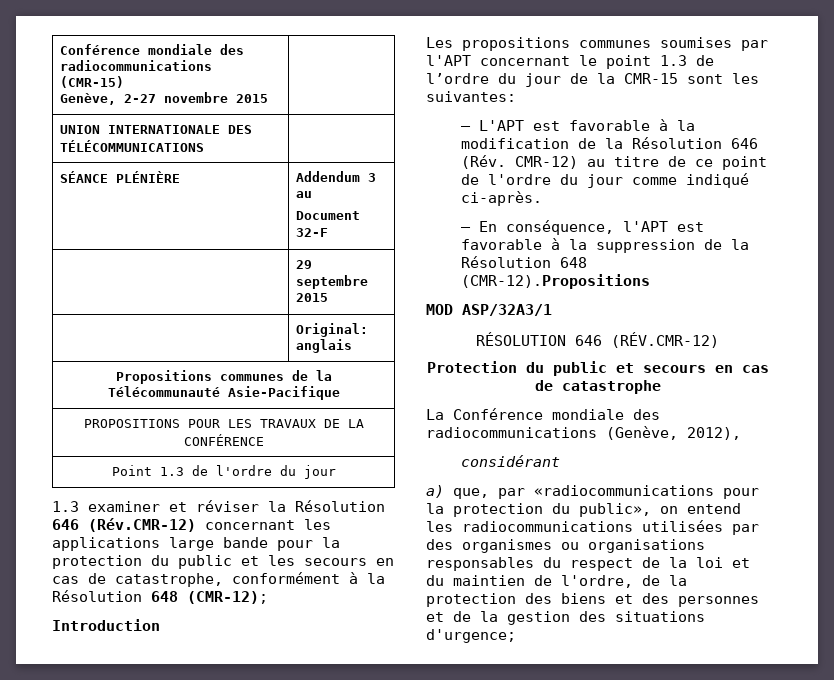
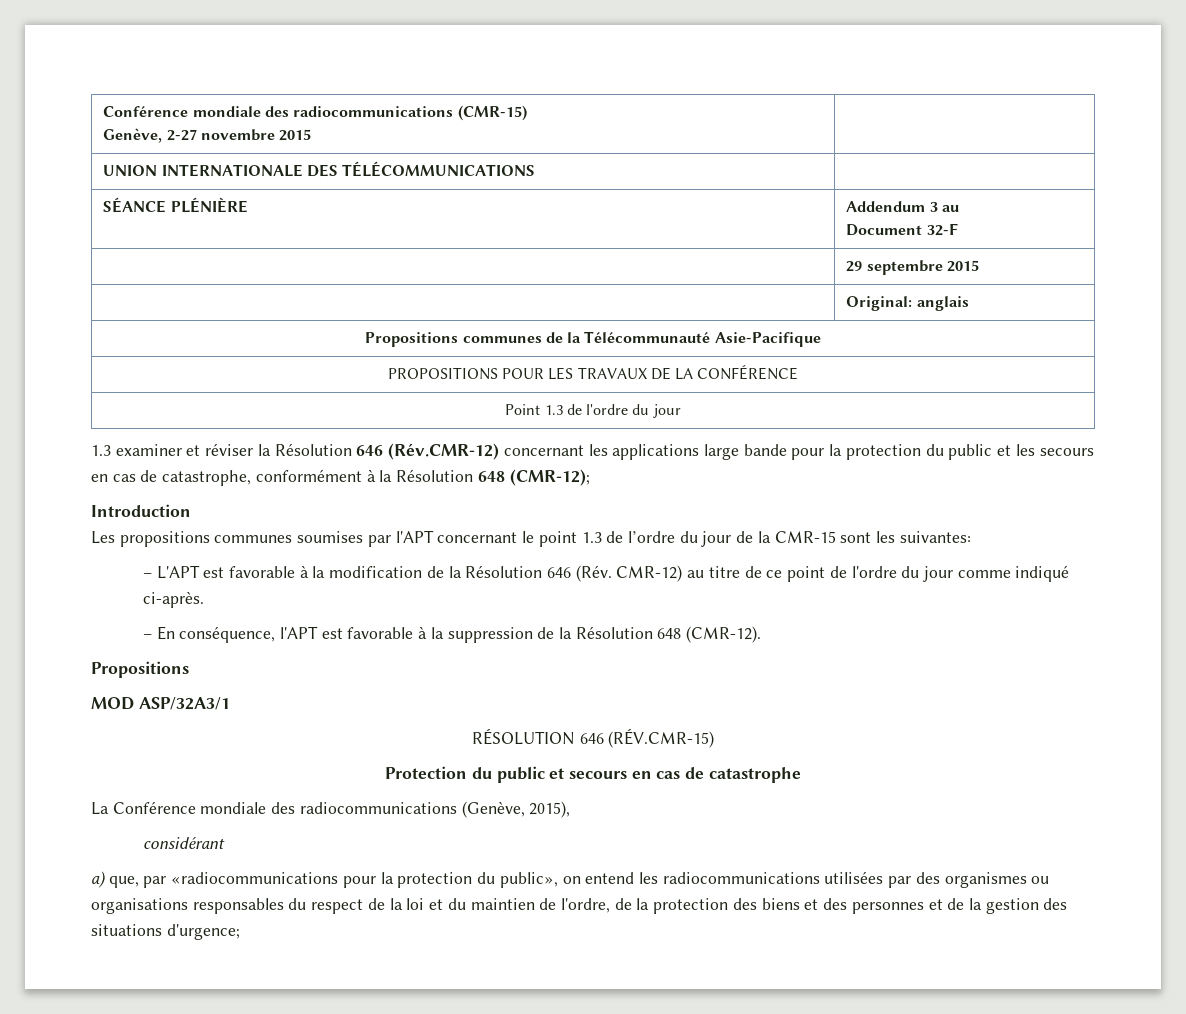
- – En conséquence, l'APT est favorable à la suppression de la Résolution 648 (CMR-12).Propositions
+ – En conséquence, l'APT est favorable à la suppression de la Résolution 648 (CMR-12).
+ Propositions
- RÉSOLUTION 646 (RÉV.CMR-12)
+ RÉSOLUTION 646 (RÉV.CMR-15)
- La Conférence mondiale des radiocommunications (Genève, 2012),
+ La Conférence mondiale des radiocommunications (Genève, 2015),

